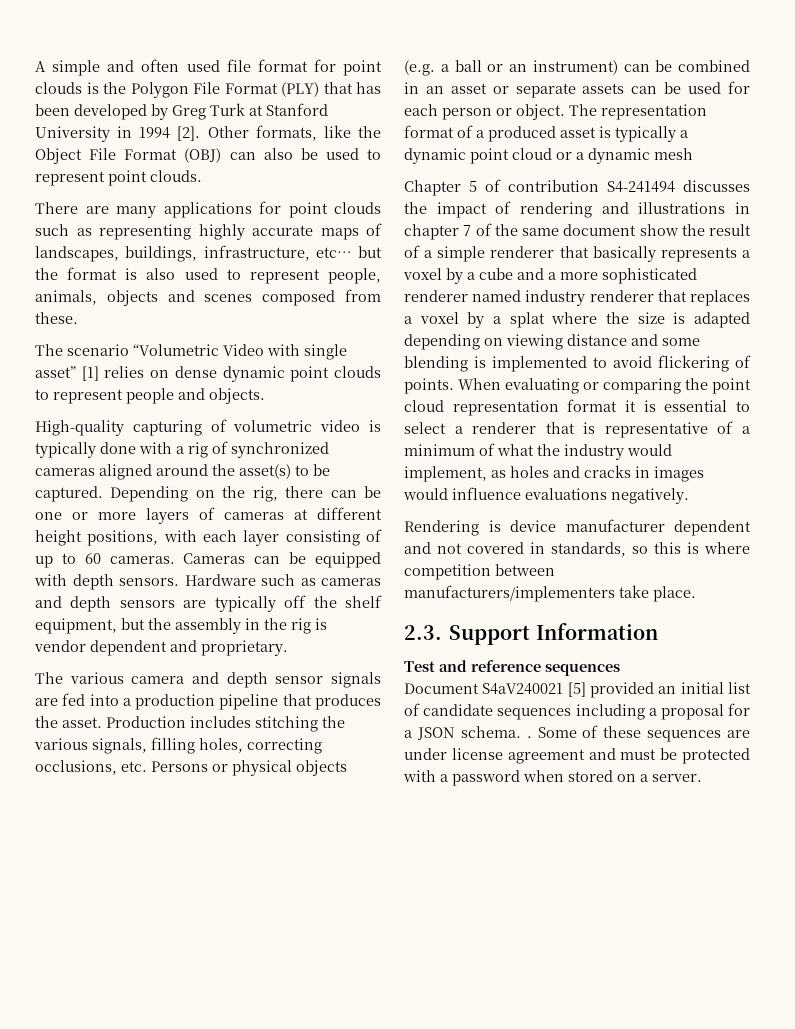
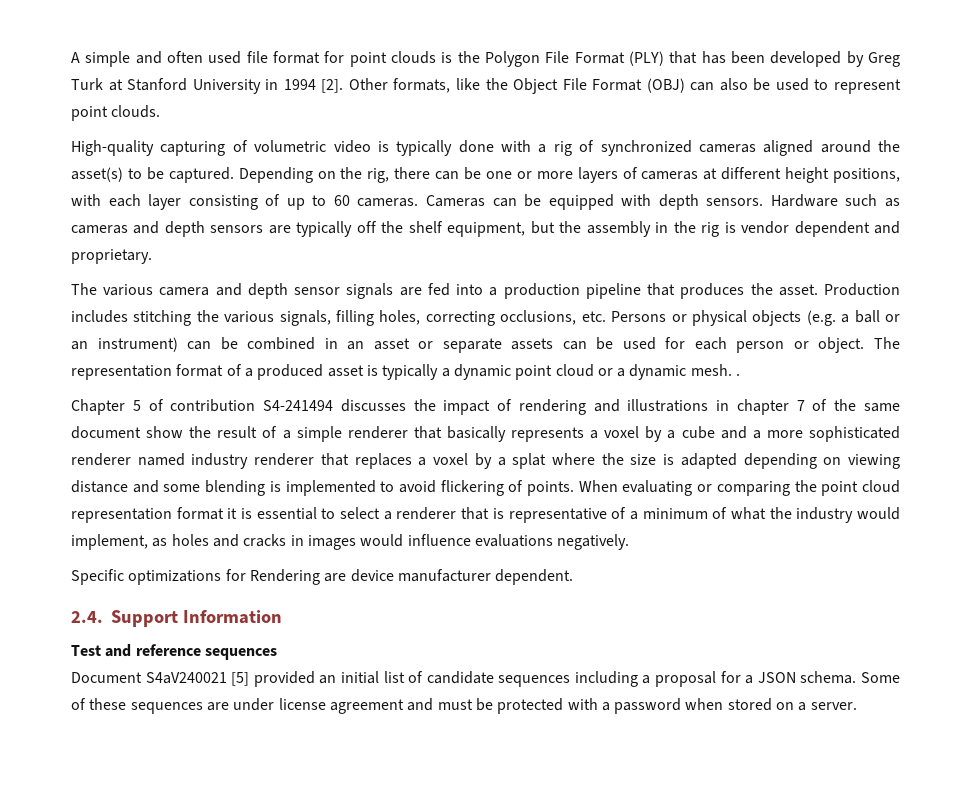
- There are many applications for point clouds such as representing highly accurate maps of landscapes, buildings, infrastructure, etc… but the format is also used to represent people, animals, objects and scenes composed from these.
- The scenario “Volumetric Video with single asset” [1] relies on dense dynamic point clouds to represent people and objects.
- The representation format of a produced asset is typically a dynamic point cloud or a dynamic mesh
+ The representation format of a produced asset is typically a dynamic point cloud or a dynamic mesh. .
- Rendering is device manufacturer dependent and not covered in standards, so this is where competition between manufacturers/implementers take place.
- 2.3. Support Information
+ Specific optimizations for Rendering are device manufacturer dependent.
+ 2.4. Support Information
- Document S4aV240021 [5] provided an initial list of candidate sequences including a proposal for a JSON schema. .
+ Document S4aV240021 [5] provided an initial list of candidate sequences including a proposal for a JSON schema.

